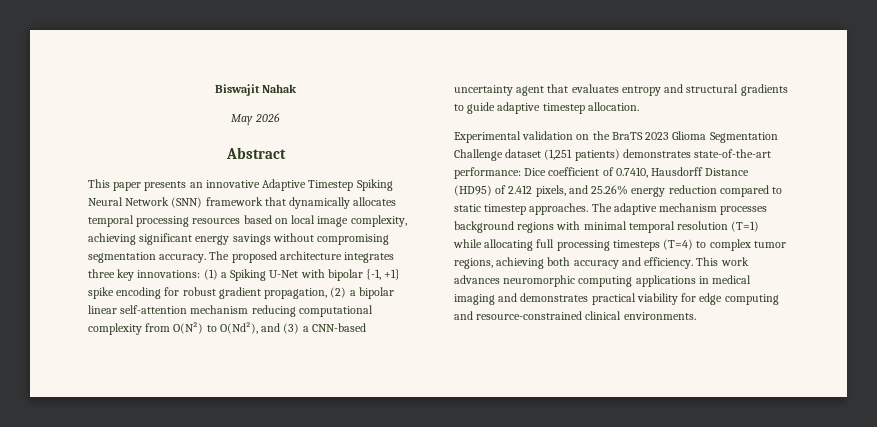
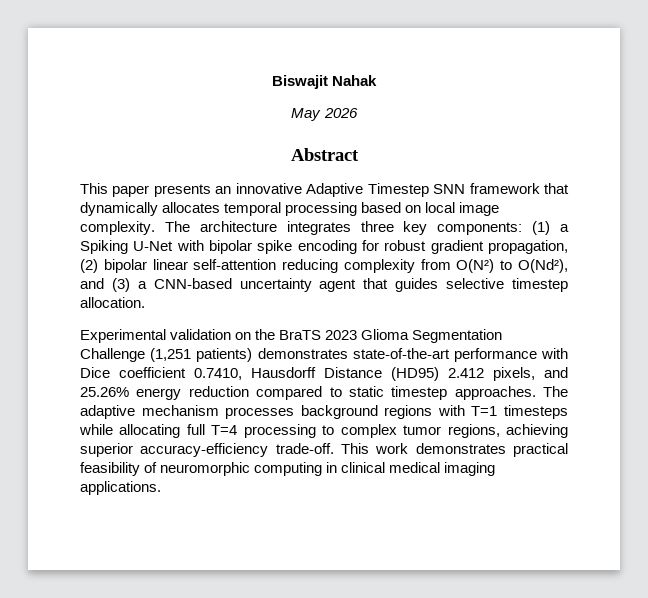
- This paper presents an innovative Adaptive Timestep Spiking Neural Network (SNN) framework that dynamically allocates temporal processing resources based on local image complexity, achieving significant energy savings without compromising segmentation accuracy. The proposed architecture integrates three key innovations: (1) a Spiking U-Net with bipolar {-1, +1} spike encoding for robust gradient propagation, (2) a bipolar linear self-attention mechanism reducing computational complexity from O(N²) to O(Nd²), and (3) a CNN-based uncertainty agent that evaluates entropy and structural gradients to guide adaptive timestep allocation.
+ This paper presents an innovative Adaptive Timestep SNN framework that dynamically allocates temporal processing based on local image complexity. The architecture integrates three key components: (1) a Spiking U-Net with bipolar spike encoding for robust gradient propagation, (2) bipolar linear self-attention reducing complexity from O(N²) to O(Nd²), and (3) a CNN-based uncertainty agent that guides selective timestep allocation.
- Experimental validation on the BraTS 2023 Glioma Segmentation Challenge dataset (1,251 patients) demonstrates state-of-the-art performance: Dice coefficient of 0.7410, Hausdorff Distance (HD95) of 2.412 pixels, and 25.26% energy reduction compared to static timestep approaches.
+ Experimental validation on the BraTS 2023 Glioma Segmentation Challenge (1,251 patients) demonstrates state-of-the-art performance with Dice coefficient 0.7410, Hausdorff Distance (HD95) 2.412 pixels, and 25.26% energy reduction compared to static timestep approaches.
- The adaptive mechanism processes background regions with minimal temporal resolution (T=1) while allocating full processing timesteps (T=4) to complex tumor regions, achieving both accuracy and efficiency. This work advances neuromorphic computing applications in medical imaging and demonstrates practical viability for edge computing and resource-constrained clinical environments.
+ The adaptive mechanism processes background regions with T=1 timesteps while allocating full T=4 processing to complex tumor regions, achieving superior accuracy-efficiency trade-off. This work demonstrates practical feasibility of neuromorphic computing in clinical medical imaging applications.

